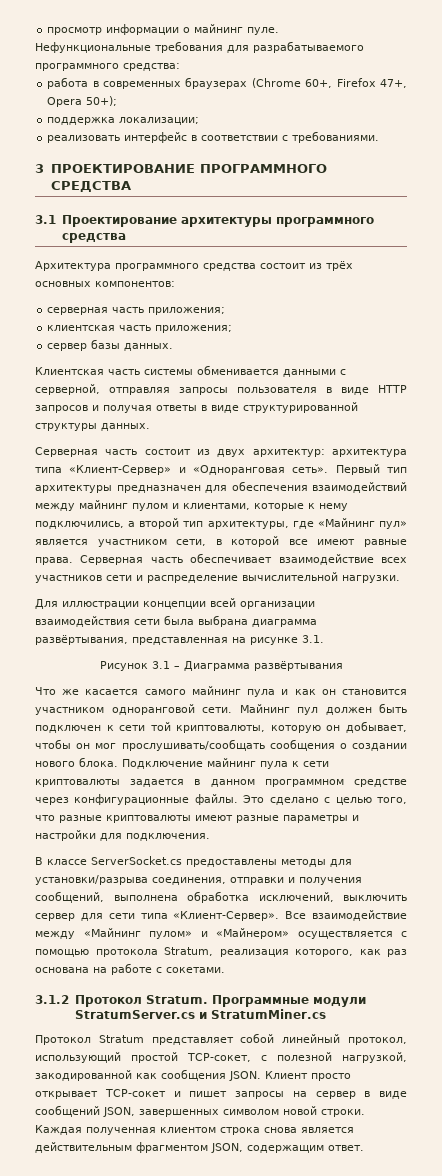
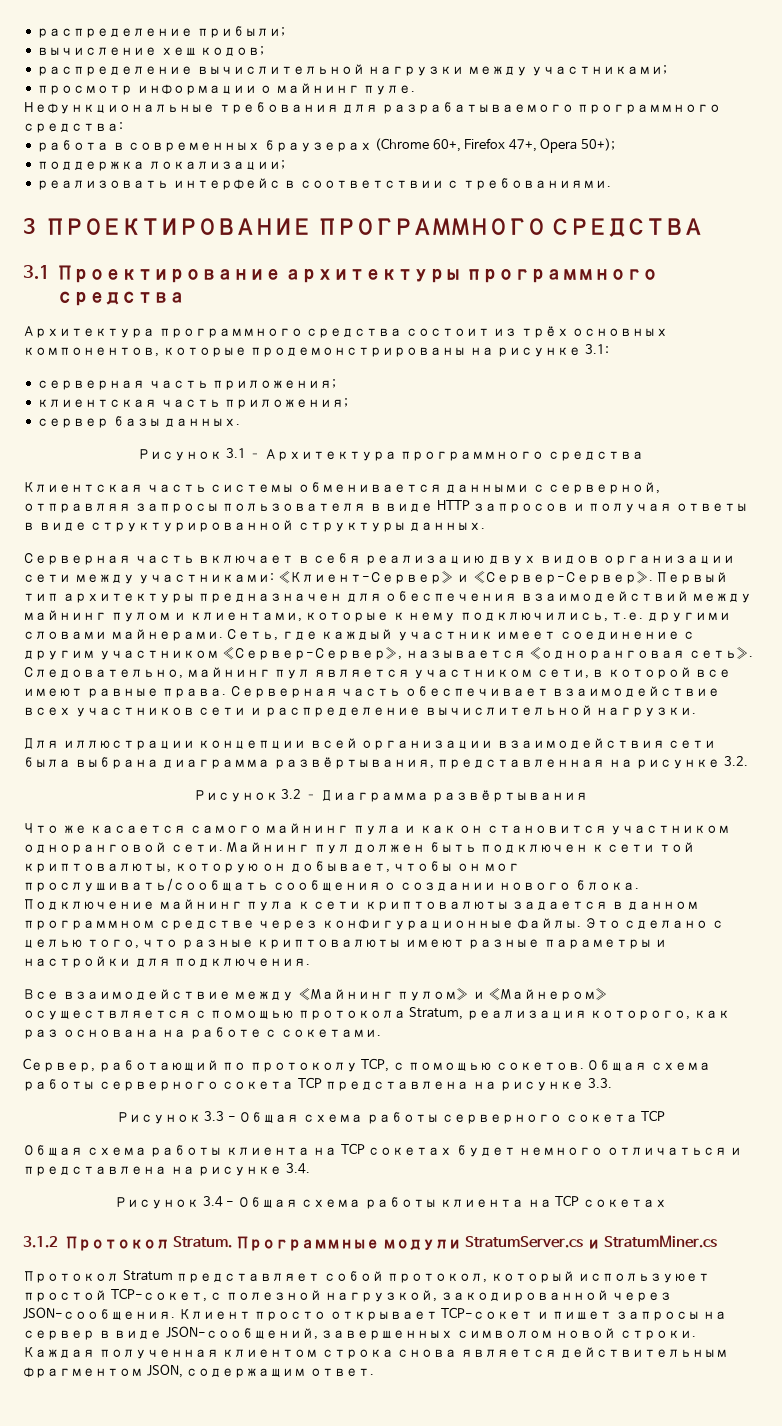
+ распределение прибыли;
+ вычисление хеш кодов;
+ распределение вычислительной нагрузки между участниками;
- Архитектура программного средства состоит из трёх основных компонентов:
+ Архитектура программного средства состоит из трёх основных компонентов, которые продемонстрированы на рисунке 3.1:
+ Рисунок 3.1 – Архитектура программного средства
- Серверная часть состоит из двух архитектур: архитектура типа «Клиент-Сервер» и «Одноранговая сеть».
+ Серверная часть включает в себя реализацию двух видов организации сети между участниками: «Клиент-Сервер» и «Сервер-Сервер».
- Первый тип архитектуры предназначен для обеспечения взаимодействий между майнинг пулом и клиентами, которые к нему подключились, а второй тип архитектуры, где «Майнинг пул» является участником сети, в которой все имеют равные права.
+ Первый тип архитектуры предназначен для обеспечения взаимодействий между майнинг пулом и клиентами, которые к нему подключились, т.е. другими словами майнерами. Сеть, где каждый участник имеет соединение с другим участником «Сервер-Сервер», называется «одноранговая сеть». Следовательно, майнинг пул является участником сети, в которой все имеют равные права.
- Для иллюстрации концепции всей организации взаимодействия сети была выбрана диаграмма развёртывания, представленная на рисунке 3.1.
- Рисунок 3.1 – Диаграмма развёртывания
+ Для иллюстрации концепции всей организации взаимодействия сети была выбрана диаграмма развёртывания, представленная на рисунке 3.2.
+ Рисунок 3.2 – Диаграмма развёртывания
- В классе ServerSocket.cs предоставлены методы для установки/разрыва соединения, отправки и получения сообщений, выполнена обработка исключений, выключить сервер для сети типа «Клиент-Сервер».
+ Cервер, работающий по протоколу TCP, с помощью сокетов. Общая схема работы серверного сокета TCP представлена на рисунке 3.3.
+ Рисунок 3.3 - Общая схема работы серверного сокета TCP
+ Общая схема работы клиента на TCP сокетах будет немного отличаться и представлена на рисунке 3.4.
+ Рисунок 3.4 - Общая схема работы клиента на TCP сокетах
- Протокол Stratum представляет собой линейный протокол, использующий простой TCP-сокет, с полезной нагрузкой, закодированной как сообщения JSON.
+ Протокол Stratum представляет собой протокол, который используюет простой TCP-сокет, с полезной нагрузкой, закодированной через JSON-сообщения.
- Клиент просто открывает TCP-сокет и пишет запросы на сервер в виде сообщений JSON, завершенных символом новой строки.
+ Клиент просто открывает TCP-сокет и пишет запросы на сервер в виде JSON-сообщений, завершенных символом новой строки.

